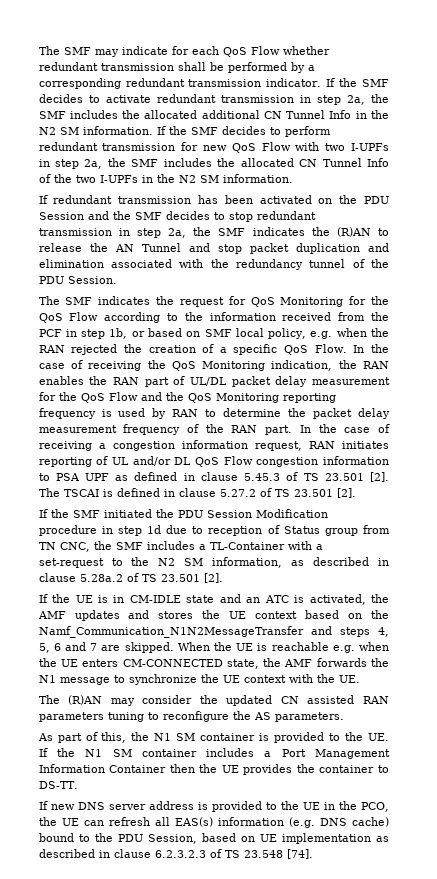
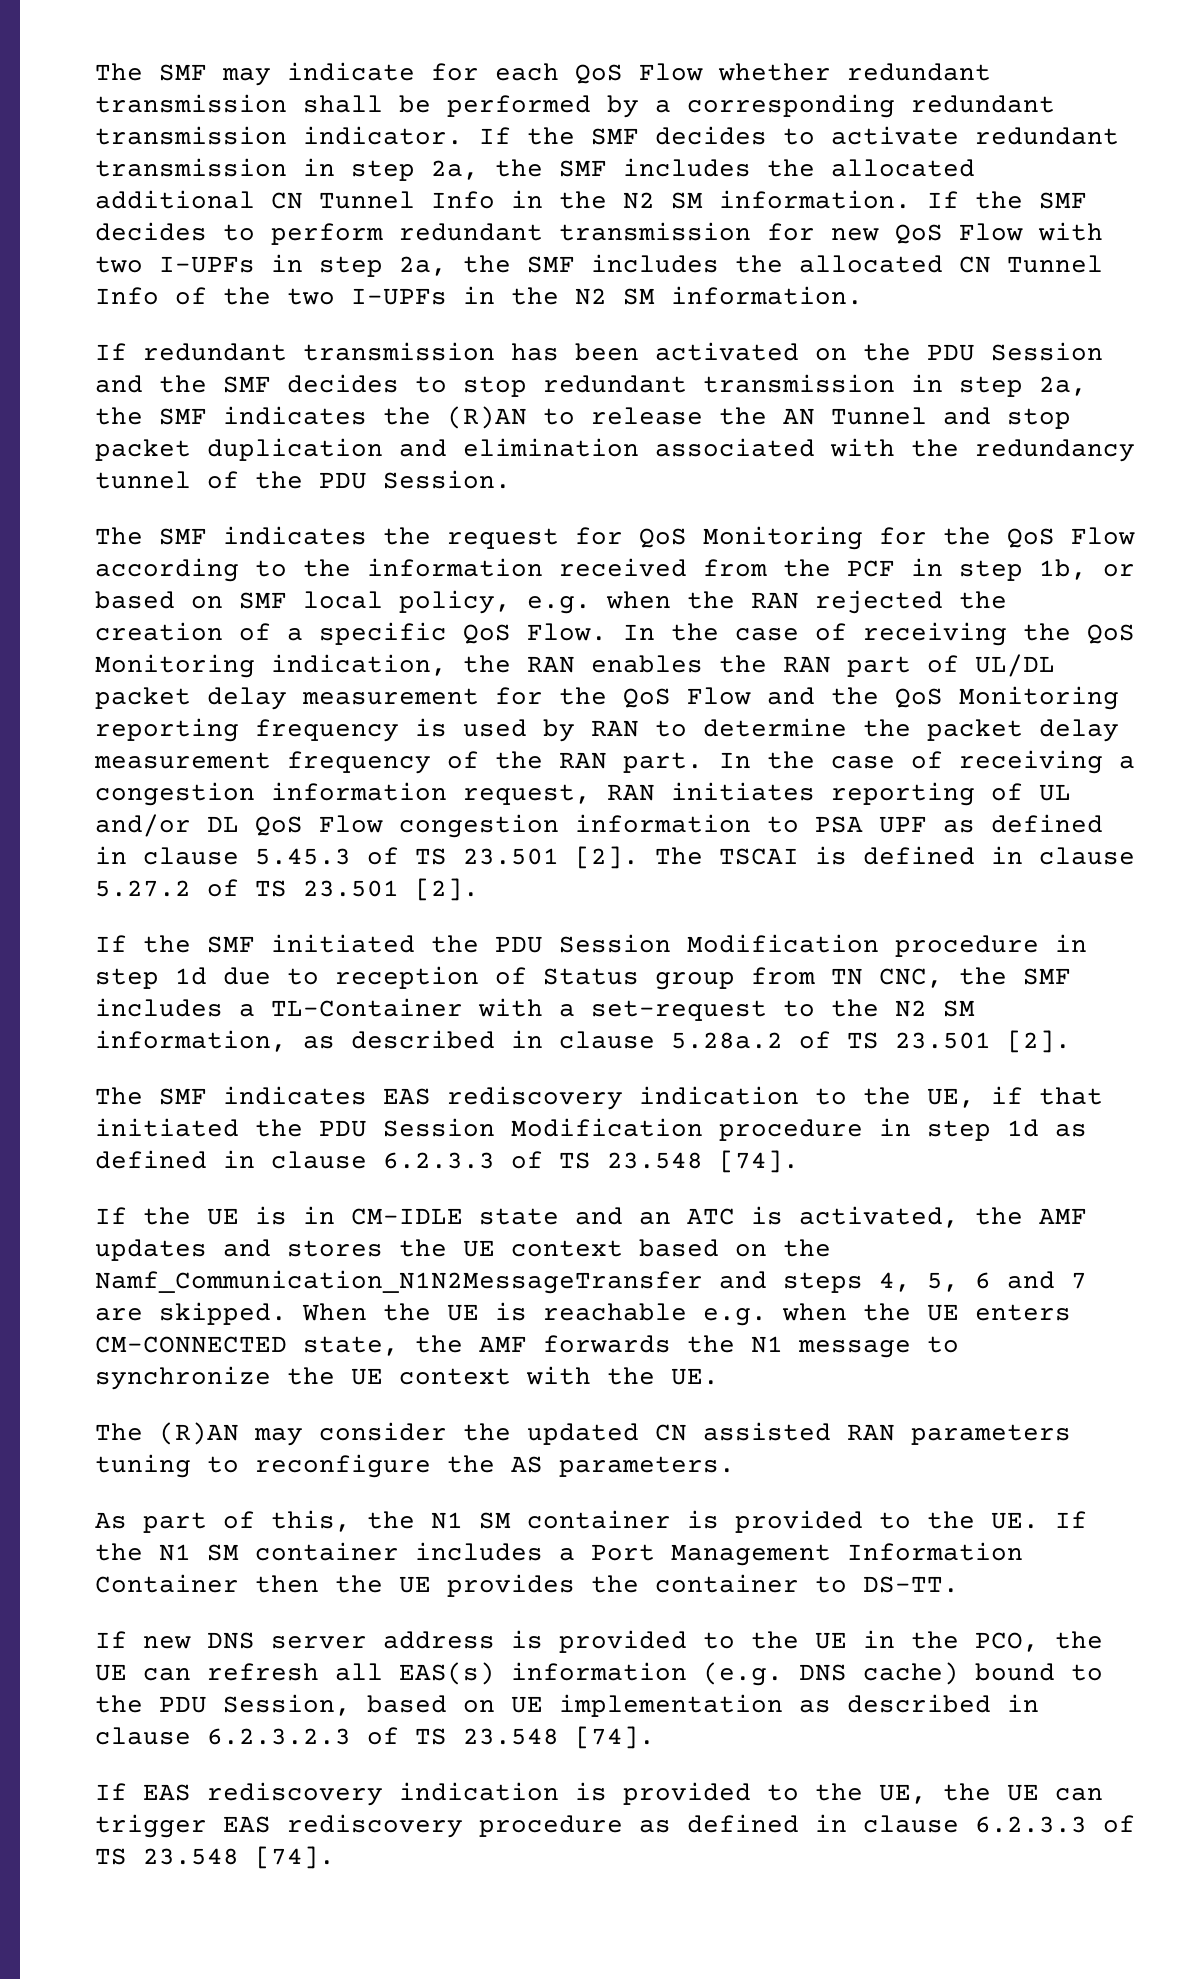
+ The SMF indicates EAS rediscovery indication to the UE, if that initiated the PDU Session Modification procedure in step 1d as defined in clause 6.2.3.3 of TS 23.548 [74].
+ If EAS rediscovery indication is provided to the UE, the UE can trigger EAS rediscovery procedure as defined in clause 6.2.3.3 of TS 23.548 [74].

